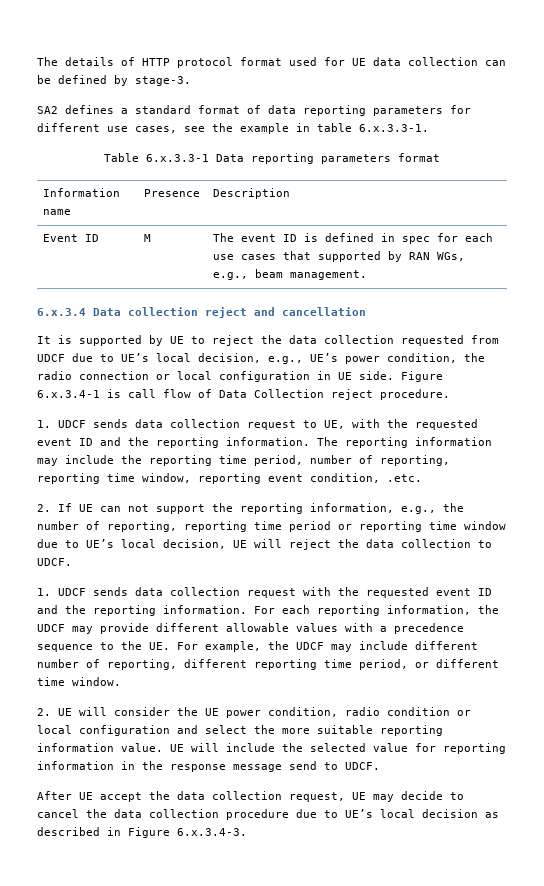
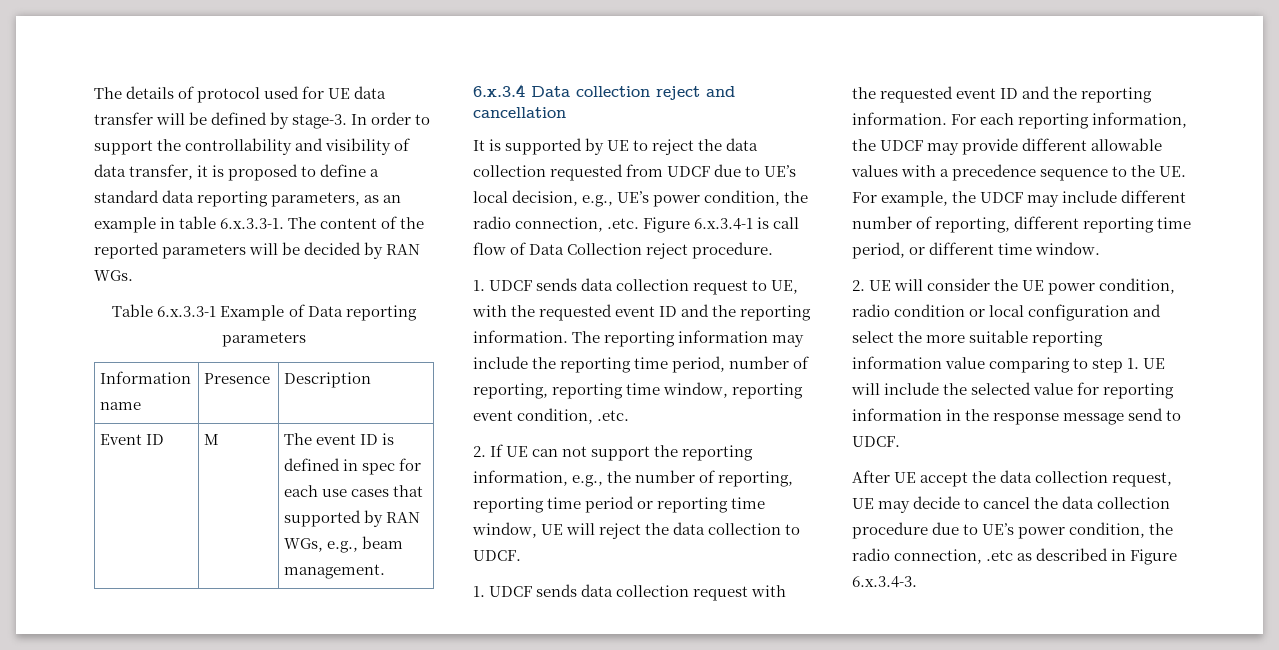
- The details of HTTP protocol format used for UE data collection can be defined by stage-3.
- SA2 defines a standard format of data reporting parameters for different use cases, see the example in table 6.x.3.3-1.
+ The details of protocol used for UE data transfer will be defined by stage-3. In order to support the controllability and visibility of data transfer, it is proposed to define a standard data reporting parameters, as an example in table 6.x.3.3-1. The content of the reported parameters will be decided by RAN WGs.
- Table 6.x.3.3-1 Data reporting parameters format
+ Table 6.x.3.3-1 Example of Data reporting parameters
- It is supported by UE to reject the data collection requested from UDCF due to UE’s local decision, e.g., UE’s power condition, the radio connection or local configuration in UE side. Figure 6.x.3.4-1 is call flow of Data Collection reject procedure.
+ It is supported by UE to reject the data collection requested from UDCF due to UE’s local decision, e.g., UE’s power condition, the radio connection, .etc. Figure 6.x.3.4-1 is call flow of Data Collection reject procedure.
- 2. If UE can not support the reporting information, e.g., the number of reporting, reporting time period or reporting time window due to UE’s local decision, UE will reject the data collection to UDCF.
+ 2. If UE can not support the reporting information, e.g., the number of reporting, reporting time period or reporting time window, UE will reject the data collection to UDCF.
- 2. UE will consider the UE power condition, radio condition or local configuration and select the more suitable reporting information value. UE will include the selected value for reporting information in the response message send to UDCF.
+ 2. UE will consider the UE power condition, radio condition or local configuration and select the more suitable reporting information value comparing to step 1. UE will include the selected value for reporting information in the response message send to UDCF.
- After UE accept the data collection request, UE may decide to cancel the data collection procedure due to UE’s local decision as described in Figure 6.x.3.4-3.
+ After UE accept the data collection request, UE may decide to cancel the data collection procedure due to UE’s power condition, the radio connection, .etc as described in Figure 6.x.3.4-3.

